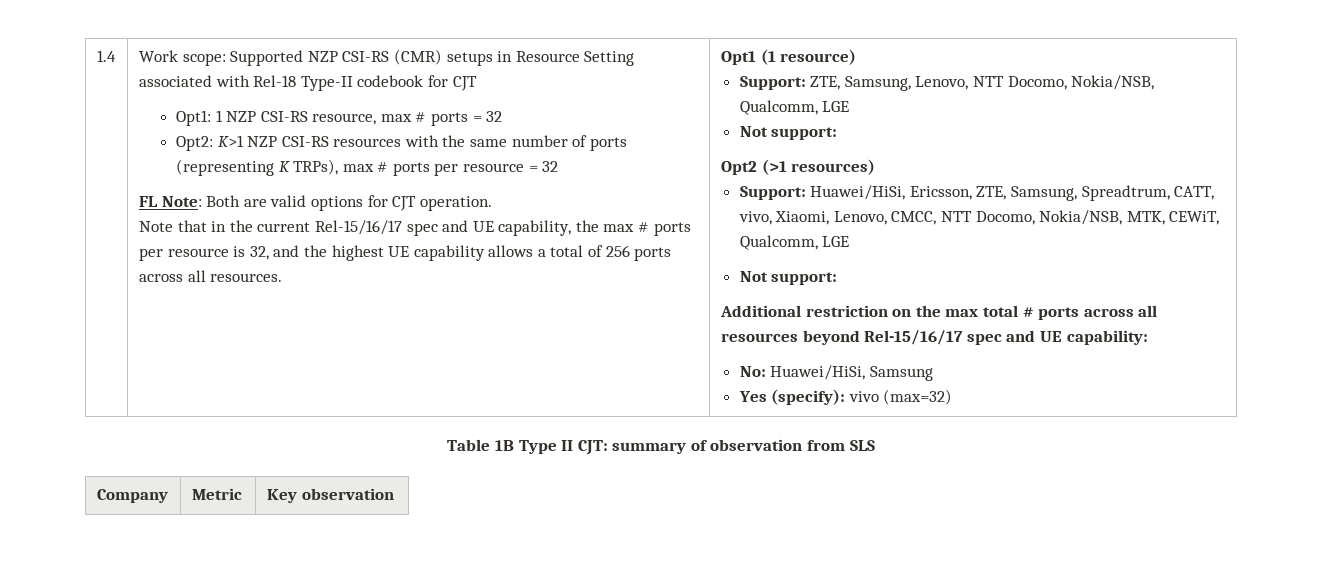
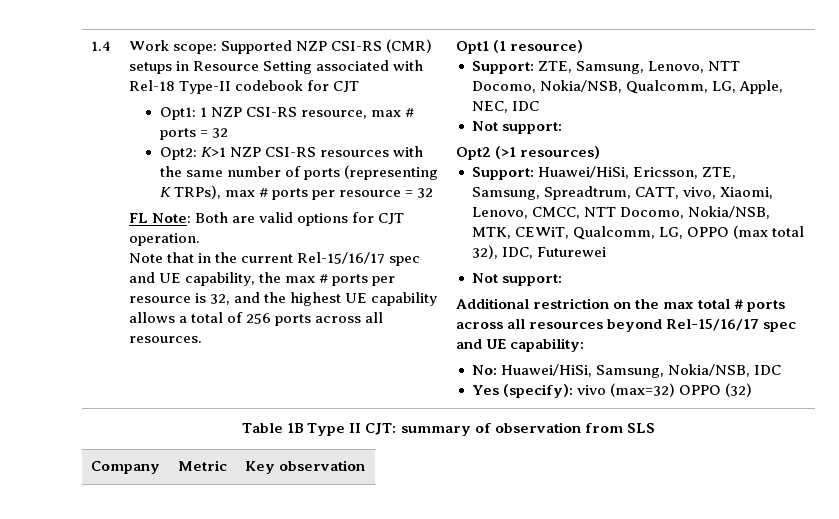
- Support: ZTE, Samsung, Lenovo, NTT Docomo, Nokia/NSB, Qualcomm, LGE
+ Support: ZTE, Samsung, Lenovo, NTT Docomo, Nokia/NSB, Qualcomm, LG, Apple, NEC, IDC
- Support: Huawei/HiSi, Ericsson, ZTE, Samsung, Spreadtrum, CATT, vivo, Xiaomi, Lenovo, CMCC, NTT Docomo, Nokia/NSB, MTK, CEWiT, Qualcomm, LGE
+ Support: Huawei/HiSi, Ericsson, ZTE, Samsung, Spreadtrum, CATT, vivo, Xiaomi, Lenovo, CMCC, NTT Docomo, Nokia/NSB, MTK, CEWiT, Qualcomm, LG, OPPO (max total 32), IDC, Futurewei
- No: Huawei/HiSi, Samsung
+ No: Huawei/HiSi, Samsung, Nokia/NSB, IDC
- Yes (specify): vivo (max=32)
+ Yes (specify): vivo (max=32) OPPO (32)

